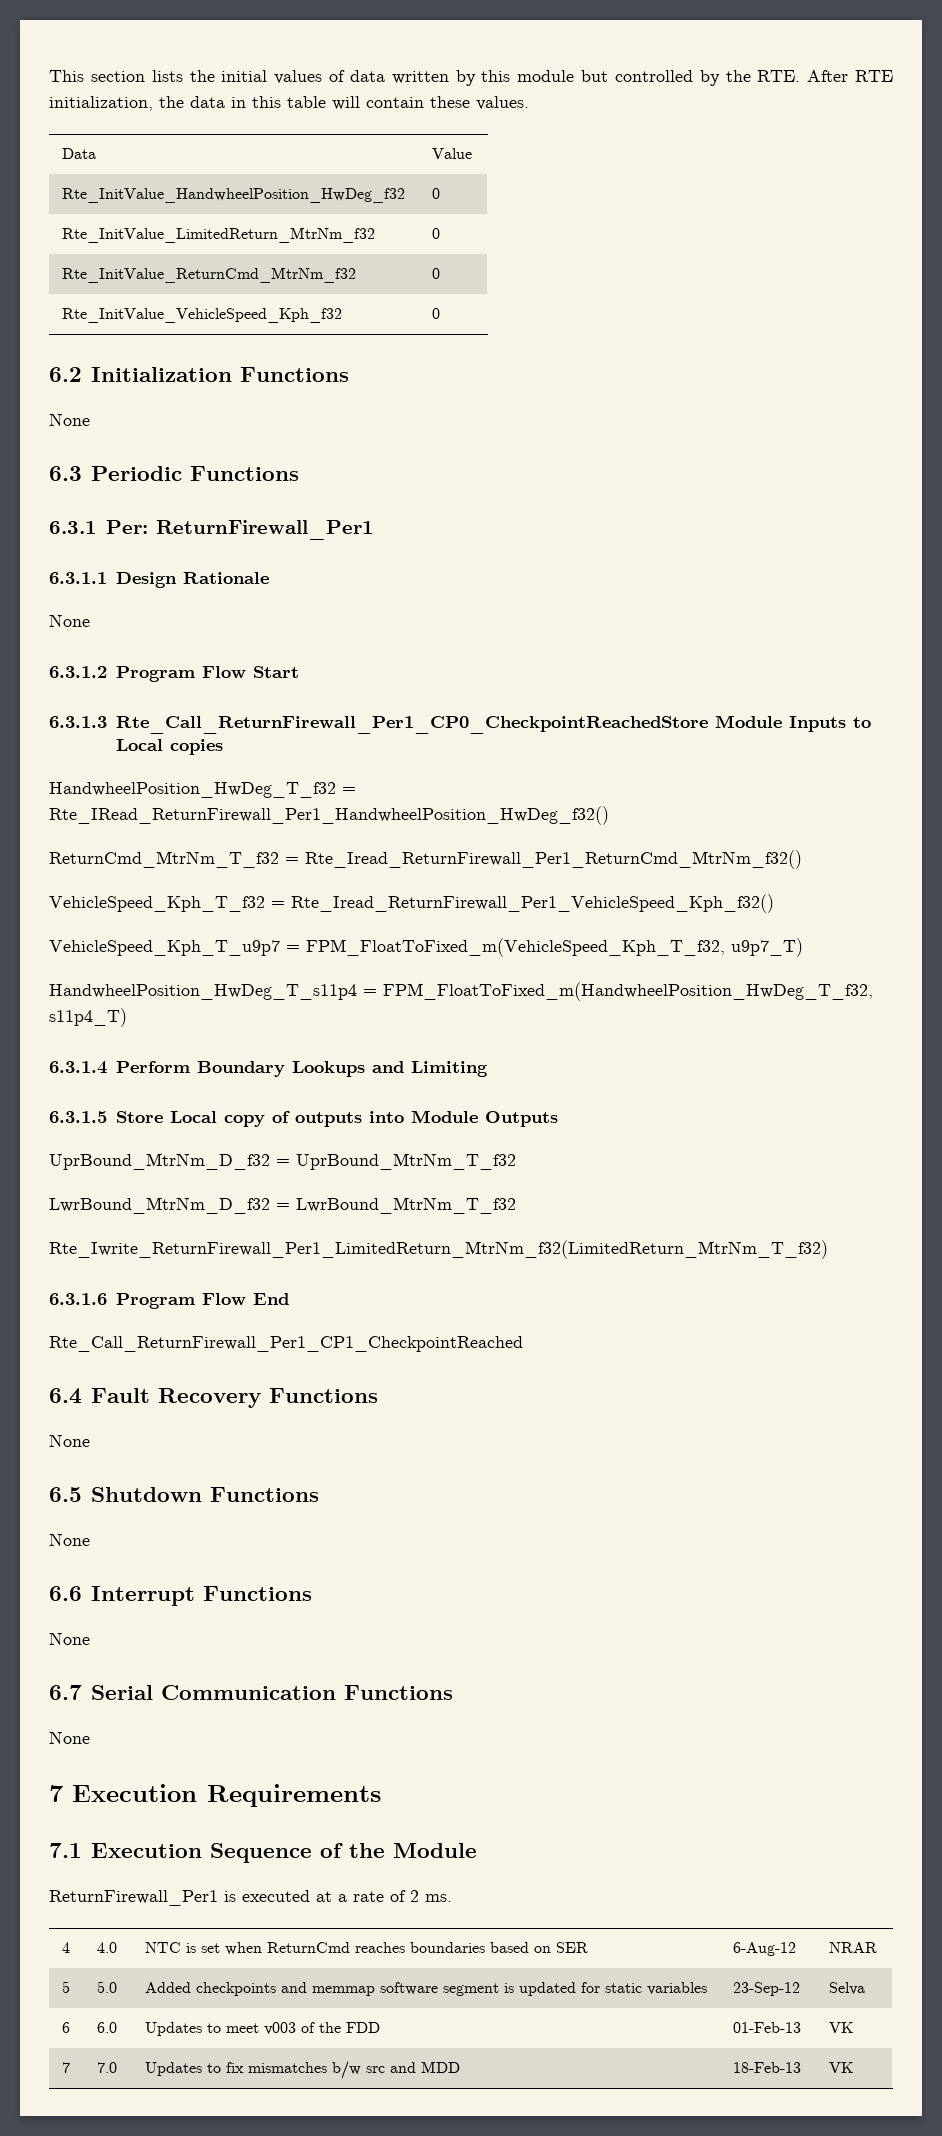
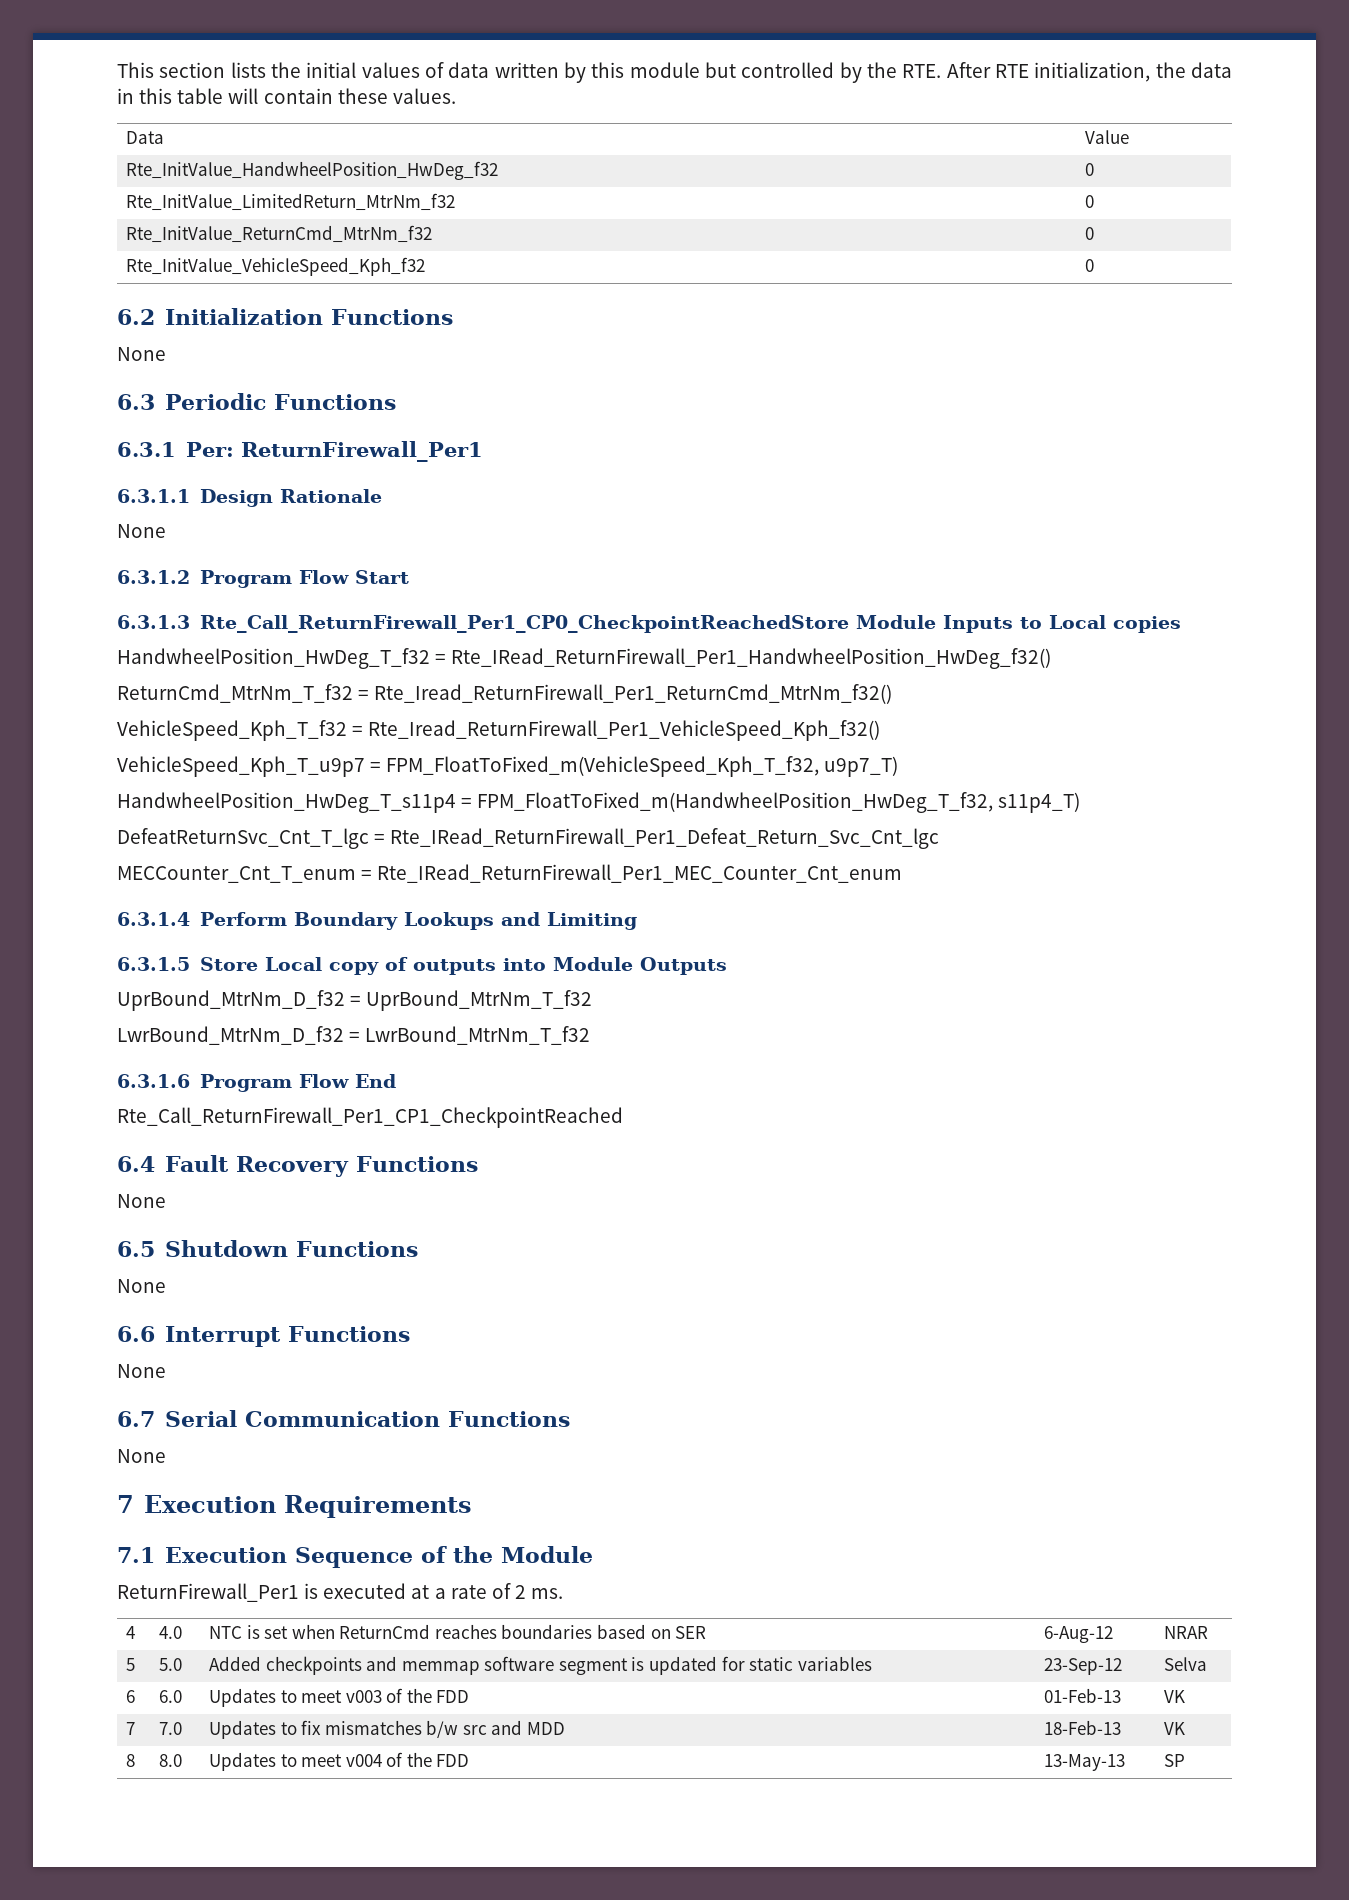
+ DefeatReturnSvc_Cnt_T_lgc = Rte_IRead_ReturnFirewall_Per1_Defeat_Return_Svc_Cnt_lgc
+ MECCounter_Cnt_T_enum = Rte_IRead_ReturnFirewall_Per1_MEC_Counter_Cnt_enum
- Rte_Iwrite_ReturnFirewall_Per1_LimitedReturn_MtrNm_f32(LimitedReturn_MtrNm_T_f32)
+ 8 | 8.0 | Updates to meet v004 of the FDD | 13-May-13 | SP

